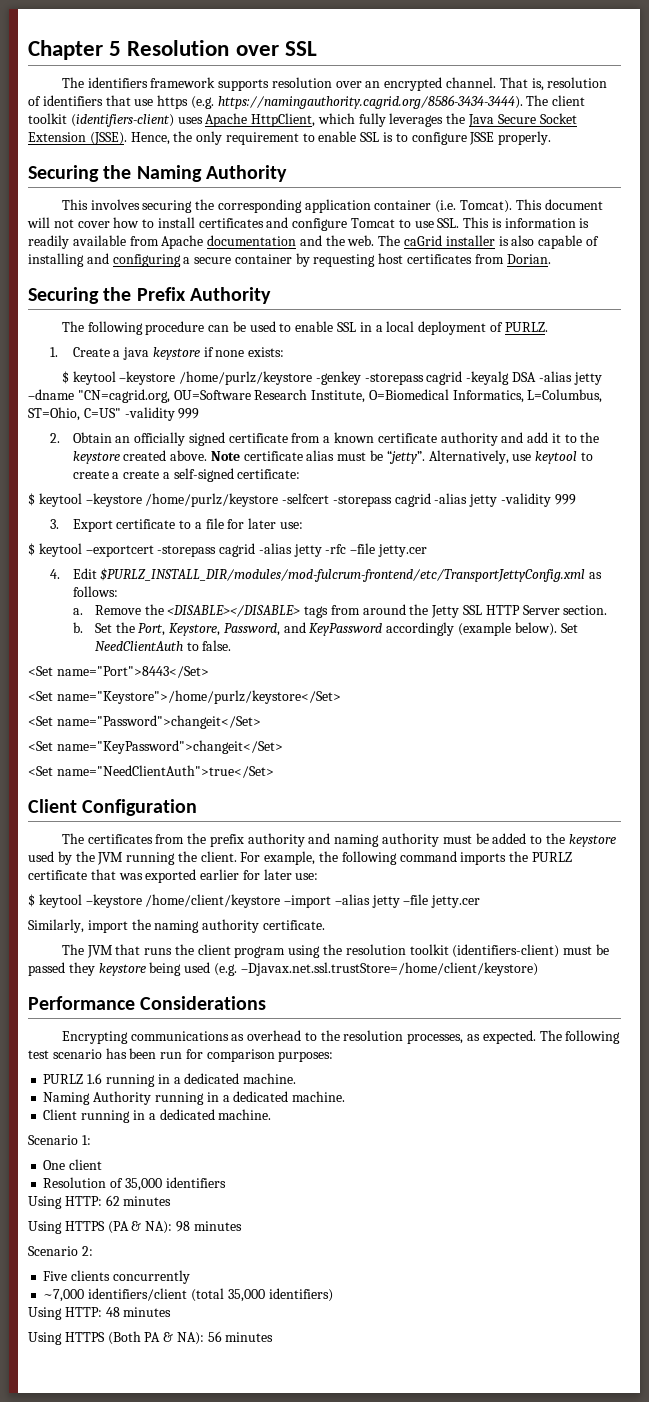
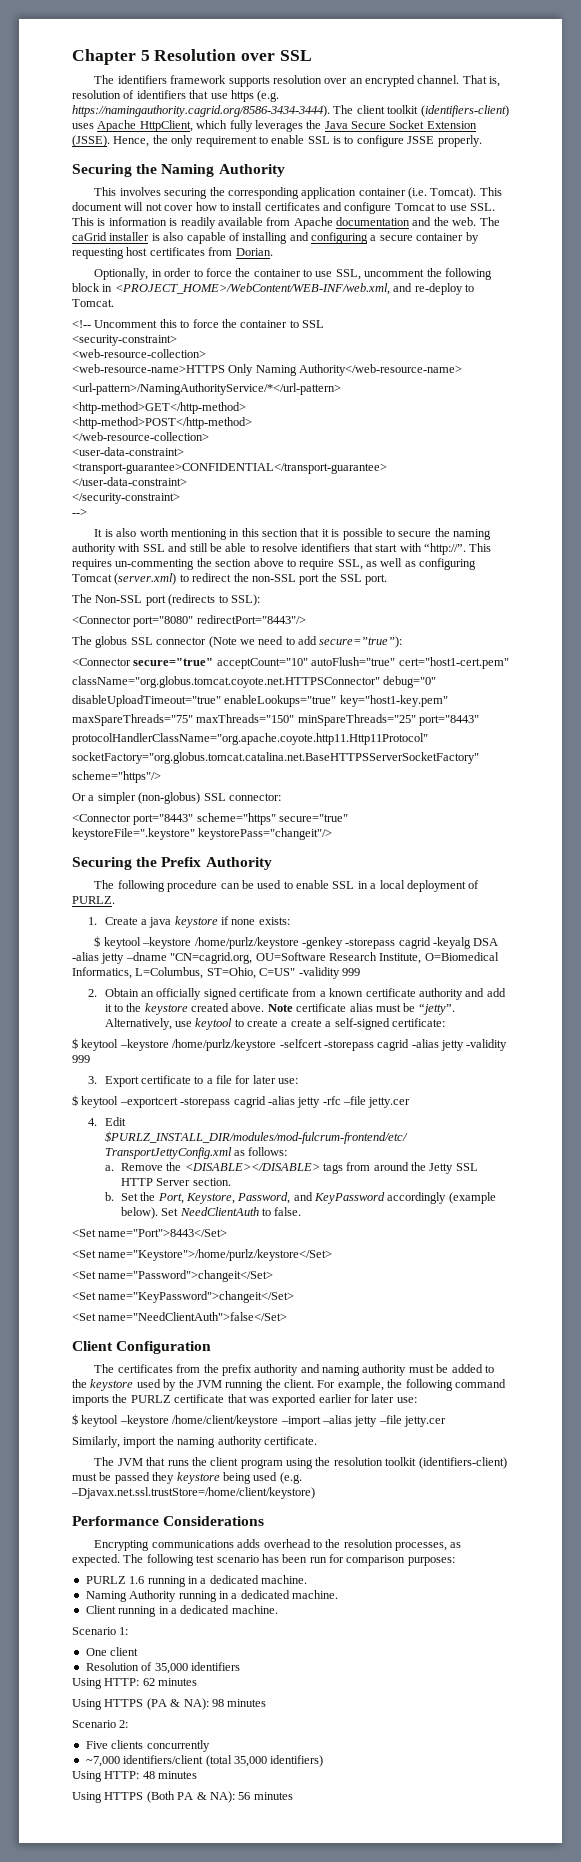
+ Optionally, in order to force the container to use SSL, uncomment the following block in <PROJECT_HOME>/WebContent/WEB-INF/web.xml, and re-deploy to Tomcat.
+ <!-- Uncomment this to force the container to SSL
+ <security-constraint>
+ <web-resource-collection>
+ <web-resource-name>HTTPS Only Naming Authority</web-resource-name>
+ <url-pattern>/NamingAuthorityService/*</url-pattern>
+ <http-method>GET</http-method>
+ <http-method>POST</http-method>
+ </web-resource-collection>
+ <user-data-constraint>
+ <transport-guarantee>CONFIDENTIAL</transport-guarantee>
+ </user-data-constraint>
+ </security-constraint>
+ -->
+ It is also worth mentioning in this section that it is possible to secure the naming authority with SSL and still be able to resolve identifiers that start with “http://”. This requires un-commenting the section above to require SSL, as well as configuring Tomcat (server.xml) to redirect the non-SSL port the SSL port.
+ The Non-SSL port (redirects to SSL):
+ <Connector port="8080" redirectPort="8443"/>
+ The globus SSL connector (Note we need to add secure=”true”):
+ <Connector secure="true" acceptCount="10" autoFlush="true" cert="host1-cert.pem"
+ className="org.globus.tomcat.coyote.net.HTTPSConnector" debug="0"
+ disableUploadTimeout="true" enableLookups="true" key="host1-key.pem"
+ maxSpareThreads="75" maxThreads="150" minSpareThreads="25" port="8443"
+ protocolHandlerClassName="org.apache.coyote.http11.Http11Protocol"
+ socketFactory="org.globus.tomcat.catalina.net.BaseHTTPSServerSocketFactory"
+ scheme="https"/>
+ Or a simpler (non-globus) SSL connector:
+ <Connector port="8443" scheme="https" secure="true"
+ keystoreFile=".keystore" keystorePass="changeit"/>
- <Set name="NeedClientAuth">true</Set>
+ <Set name="NeedClientAuth">false</Set>
- Encrypting communications as overhead to the resolution processes, as expected.
+ Encrypting communications adds overhead to the resolution processes, as expected.

